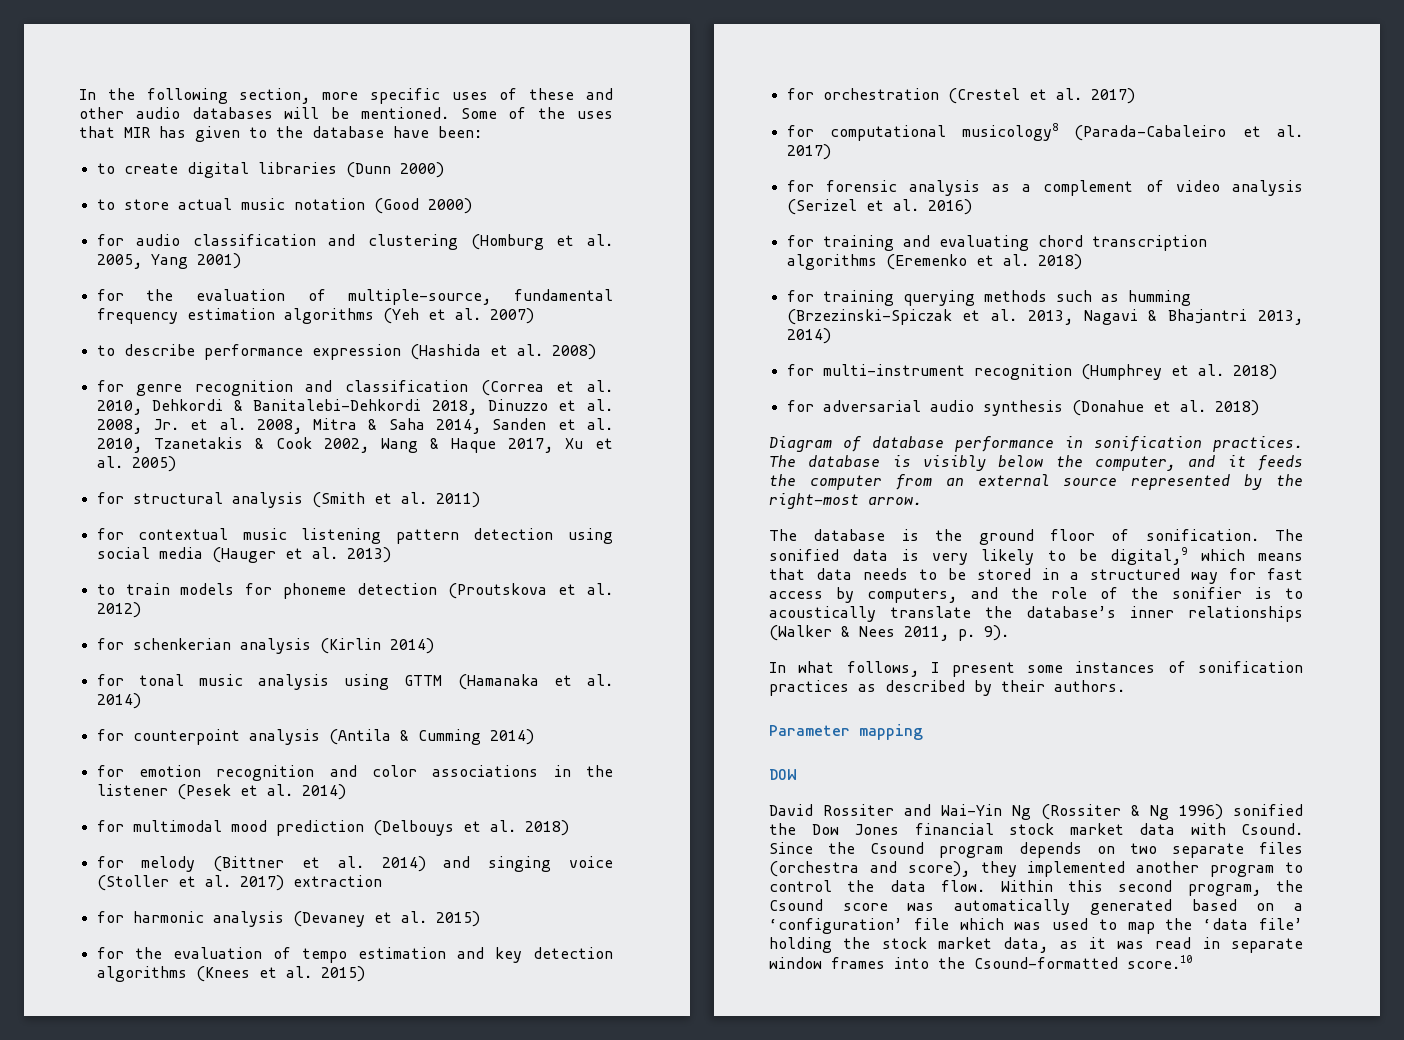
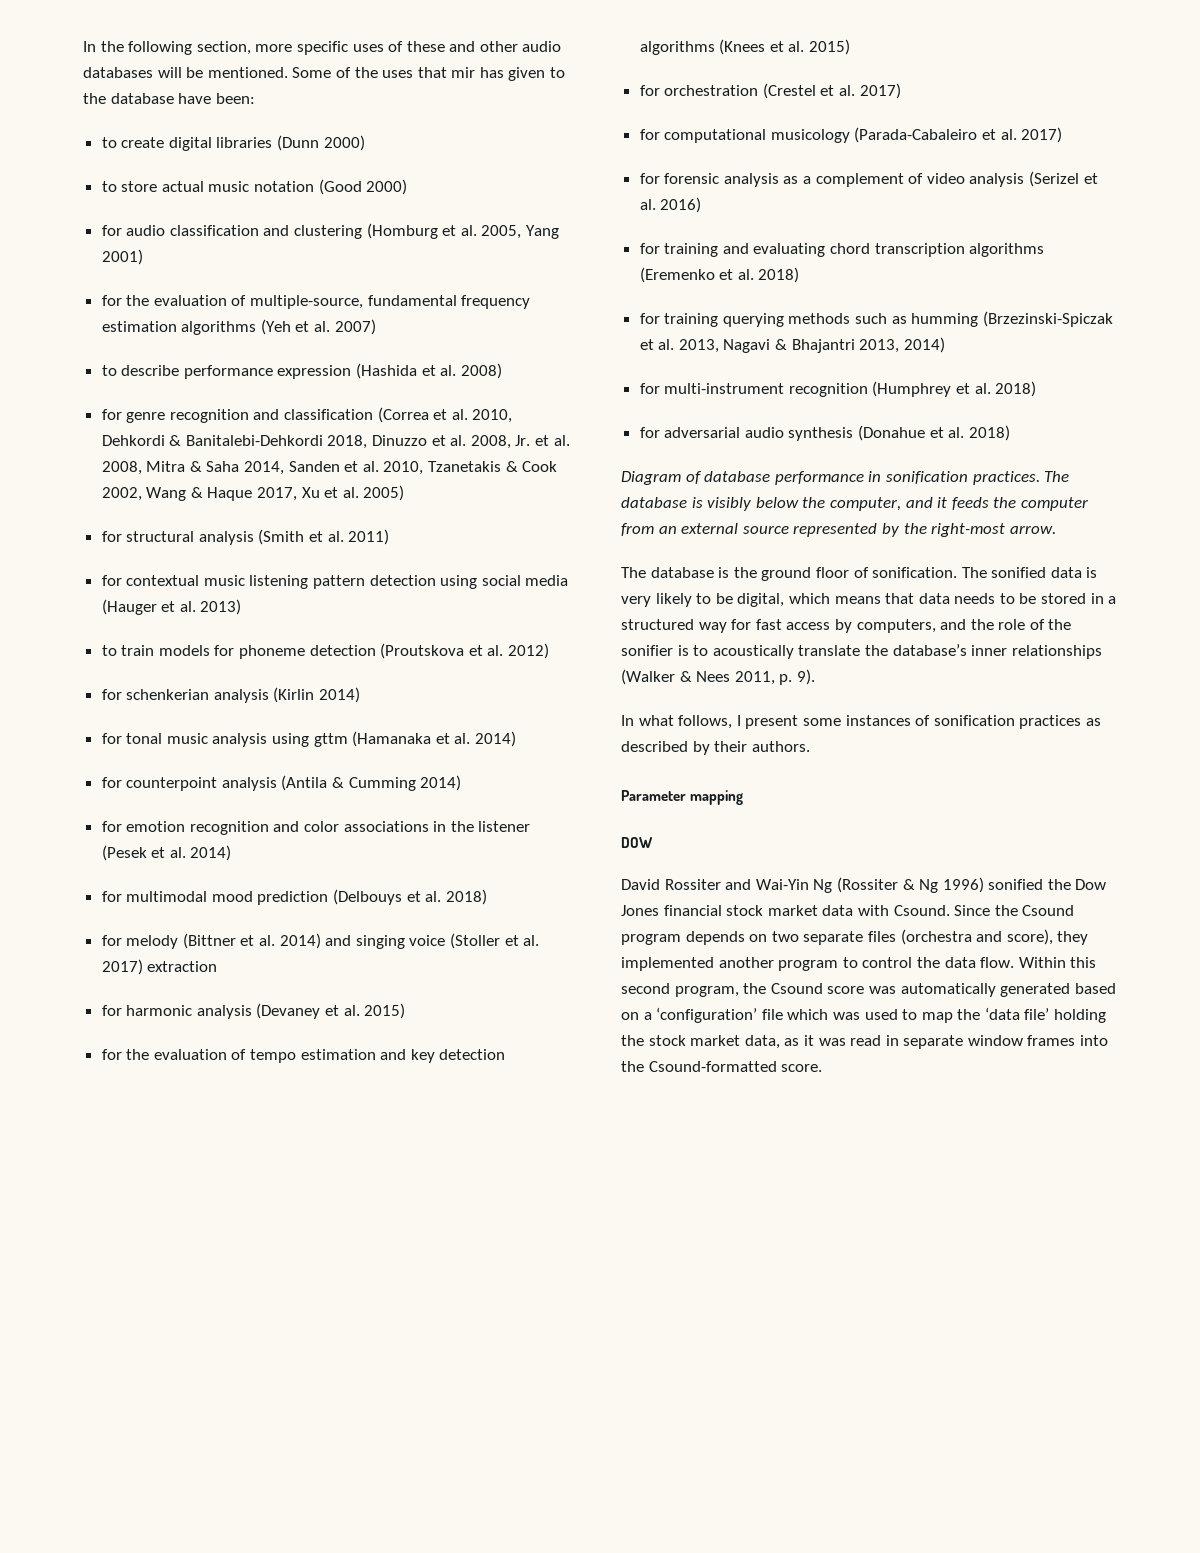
- Some of the uses that MIR has given to the database have been:
+ Some of the uses that mir has given to the database have been:
- for tonal music analysis using GTTM (Hamanaka et al. 2014)
+ for tonal music analysis using gttm (Hamanaka et al. 2014)
- for computational musicology8 (Parada-Cabaleiro et al. 2017)
+ for computational musicology (Parada-Cabaleiro et al. 2017)
- The sonified data is very likely to be digital,9 which means that data needs to be stored in a structured way for fast access by computers, and the role of the sonifier is to acoustically translate the database’s inner relationships (Walker & Nees 2011, p. 9).
+ The sonified data is very likely to be digital, which means that data needs to be stored in a structured way for fast access by computers, and the role of the sonifier is to acoustically translate the database’s inner relationships (Walker & Nees 2011, p. 9).
- Within this second program, the Csound score was automatically generated based on a ‘configuration’ file which was used to map the ‘data file’ holding the stock market data, as it was read in separate window frames into the Csound-formatted score.10
+ Within this second program, the Csound score was automatically generated based on a ‘configuration’ file which was used to map the ‘data file’ holding the stock market data, as it was read in separate window frames into the Csound-formatted score.

